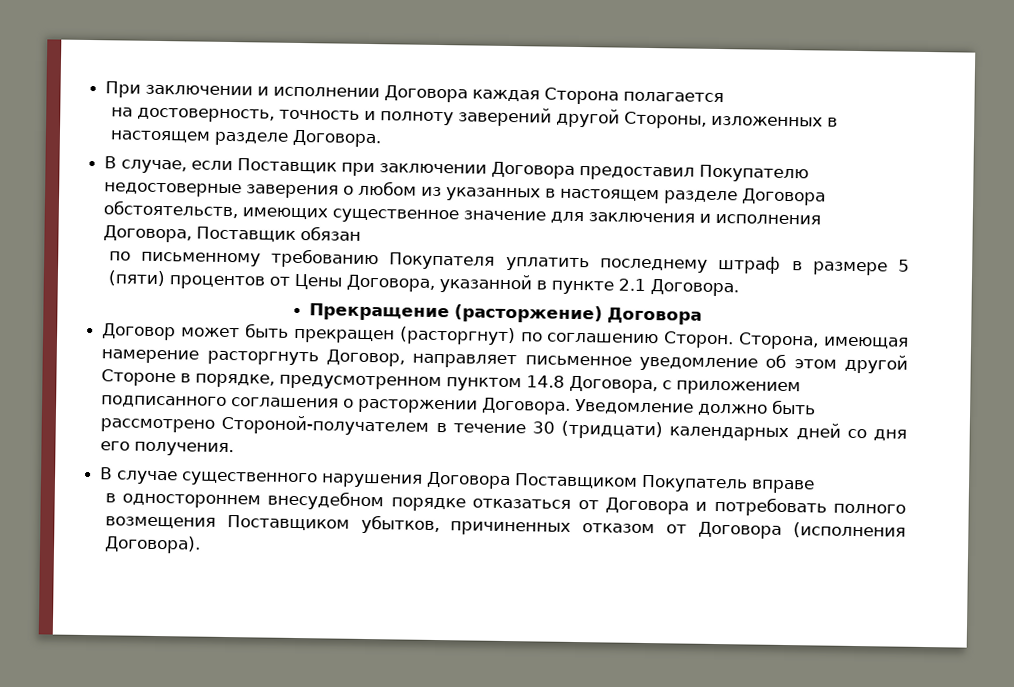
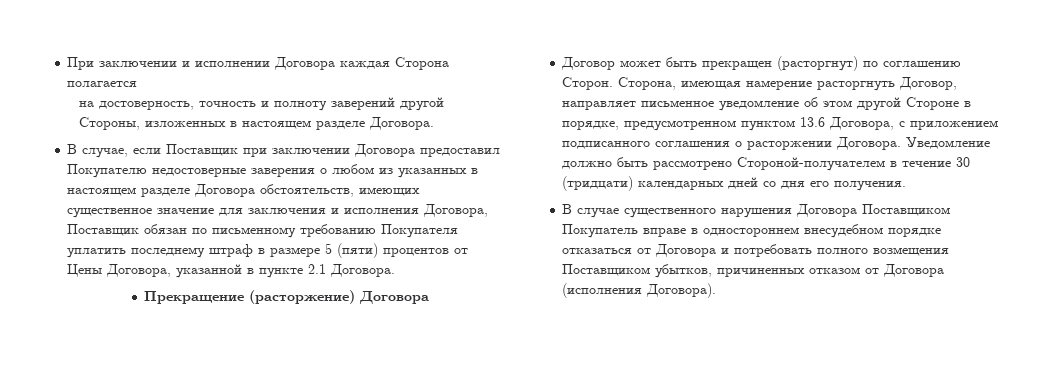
- В случае, если Поставщик при заключении Договора предоставил Покупателю недостоверные заверения о любом из указанных в настоящем разделе Договора обстоятельств, имеющих существенное значение для заключения и исполнения Договора, Поставщик обязан
- по письменному требованию Покупателя уплатить последнему штраф в размере 5 (пяти) процентов от Цены Договора, указанной в пункте 2.1 Договора.
+ В случае, если Поставщик при заключении Договора предоставил Покупателю недостоверные заверения о любом из указанных в настоящем разделе Договора обстоятельств, имеющих существенное значение для заключения и исполнения Договора, Поставщик обязан по письменному требованию Покупателя уплатить последнему штраф в размере 5 (пяти) процентов от Цены Договора, указанной в пункте 2.1 Договора.
- Сторона, имеющая намерение расторгнуть Договор, направляет письменное уведомление об этом другой Стороне в порядке, предусмотренном пунктом 14.8 Договора, с приложением подписанного соглашения о расторжении Договора.
+ Сторона, имеющая намерение расторгнуть Договор, направляет письменное уведомление об этом другой Стороне в порядке, предусмотренном пунктом 13.6 Договора, с приложением подписанного соглашения о расторжении Договора.
- В случае существенного нарушения Договора Поставщиком Покупатель вправе
- в одностороннем внесудебном порядке отказаться от Договора и потребовать полного возмещения Поставщиком убытков, причиненных отказом от Договора (исполнения Договора).
+ В случае существенного нарушения Договора Поставщиком Покупатель вправе в одностороннем внесудебном порядке отказаться от Договора и потребовать полного возмещения Поставщиком убытков, причиненных отказом от Договора (исполнения Договора).

